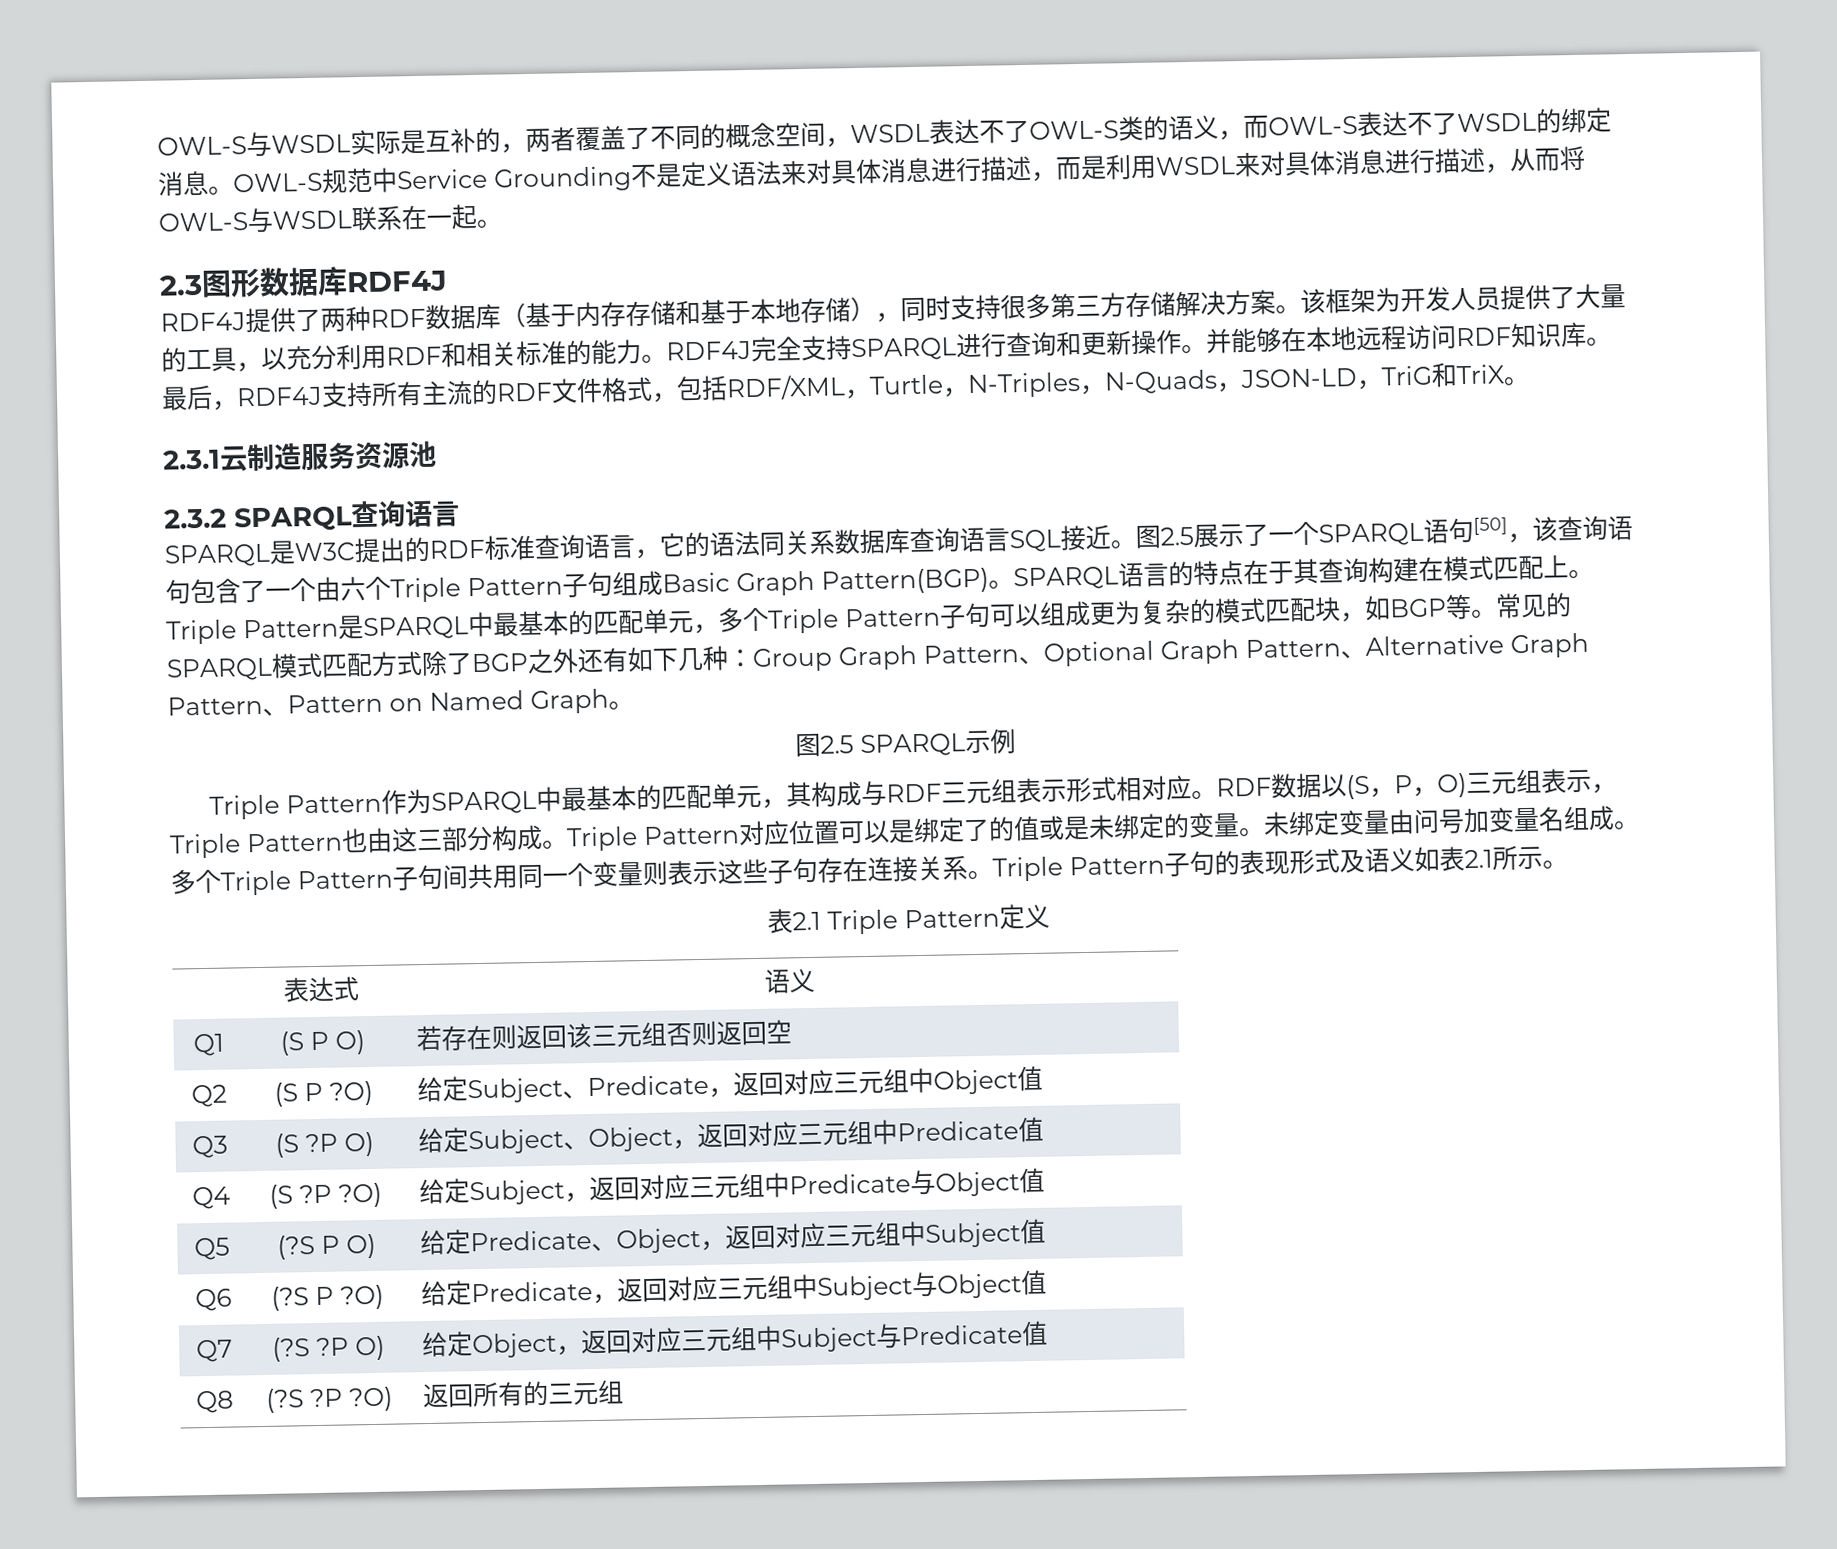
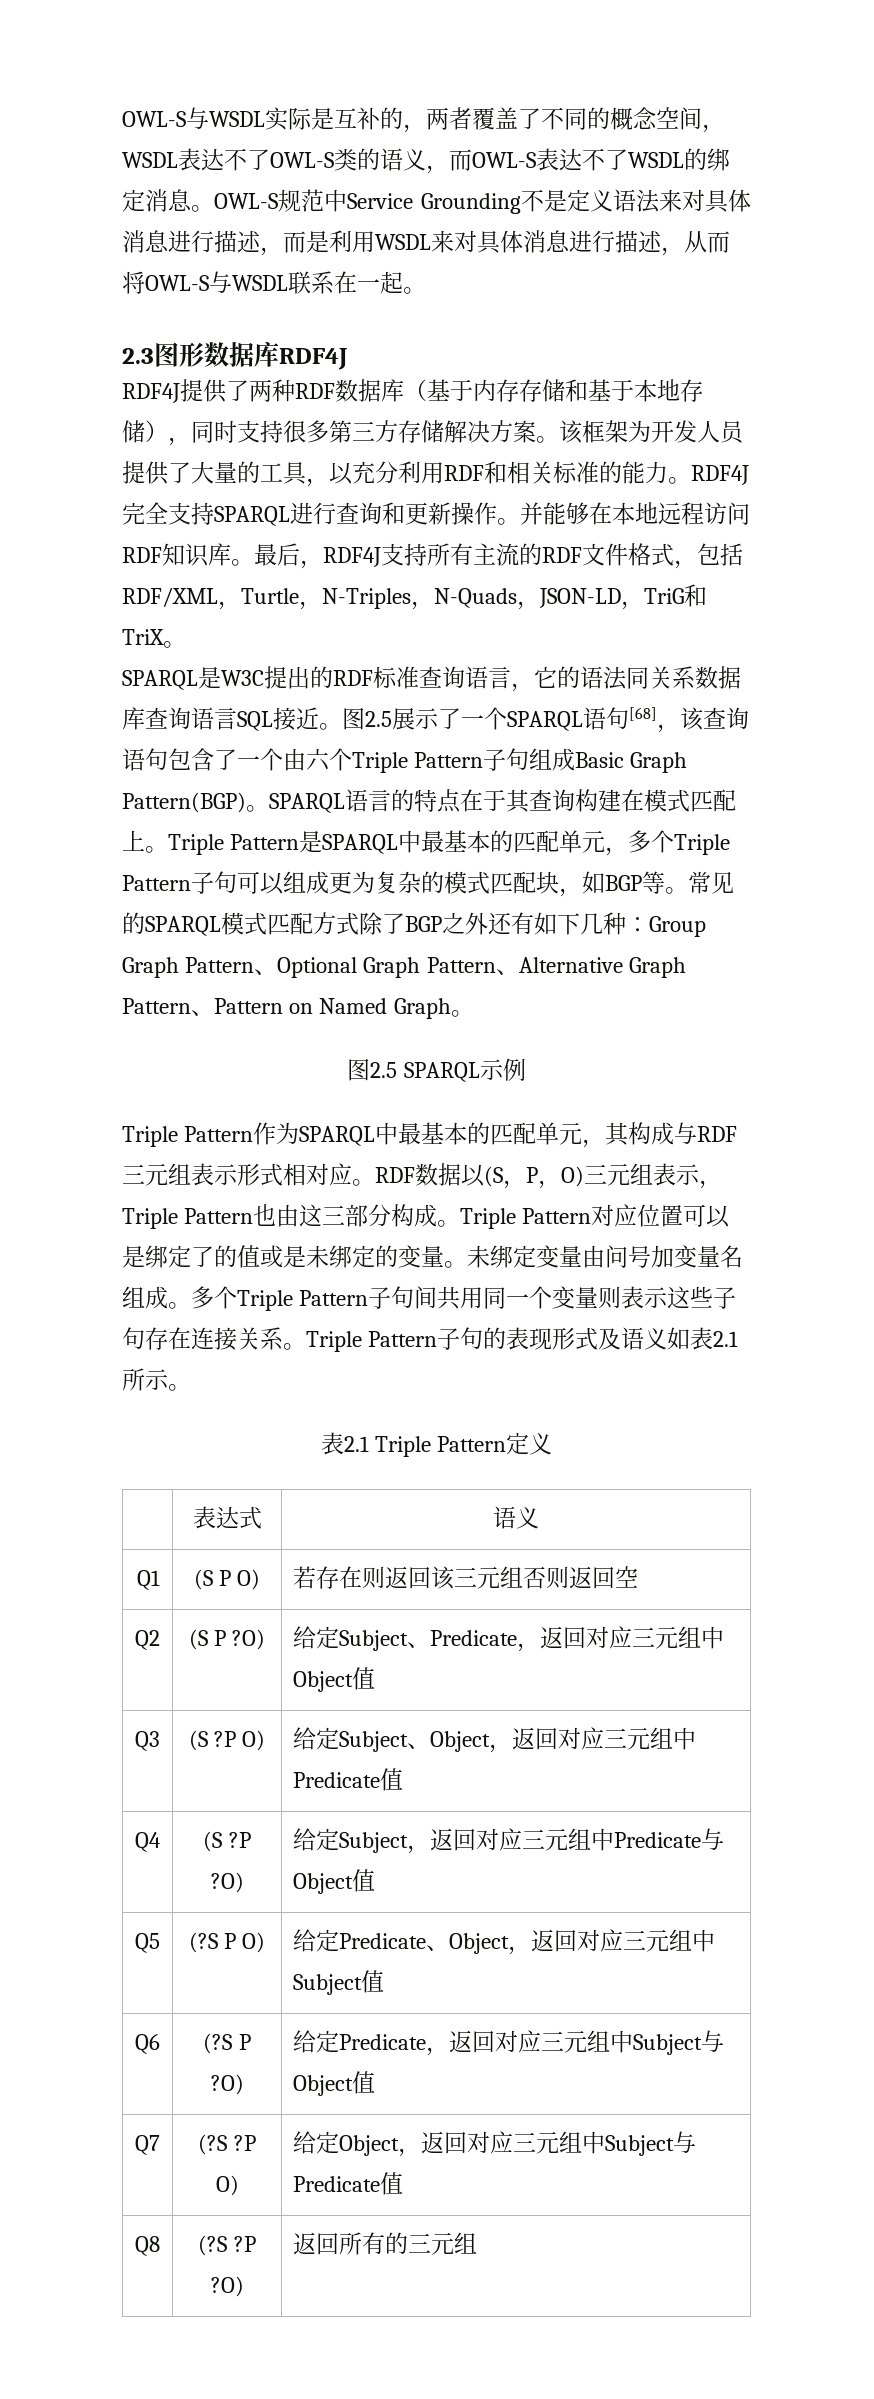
- 2.3.1云制造服务资源池
- 2.3.2 SPARQL查询语言
- 图2.5展示了一个SPARQL语句[50]，该查询语句包含了一个由六个Triple Pattern子句组成Basic Graph Pattern(BGP)。
+ 图2.5展示了一个SPARQL语句[68]，该查询语句包含了一个由六个Triple Pattern子句组成Basic Graph Pattern(BGP)。

